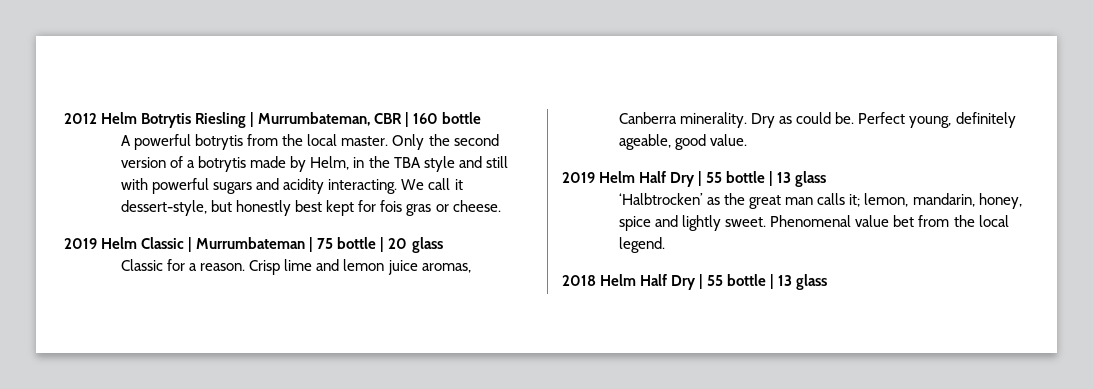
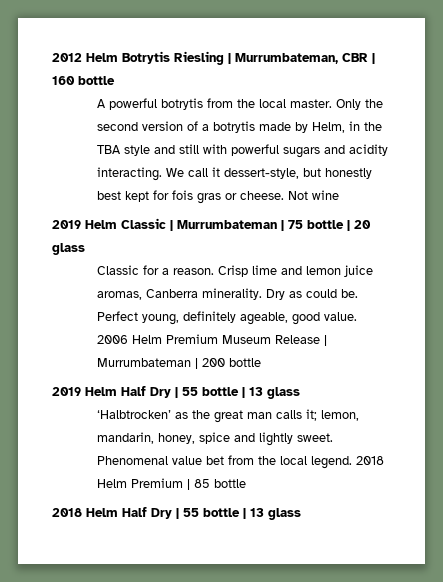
+ Not wine
+ 2006 Helm Premium Museum Release | Murrumbateman | 200 bottle
+ 2018 Helm Premium | 85 bottle

